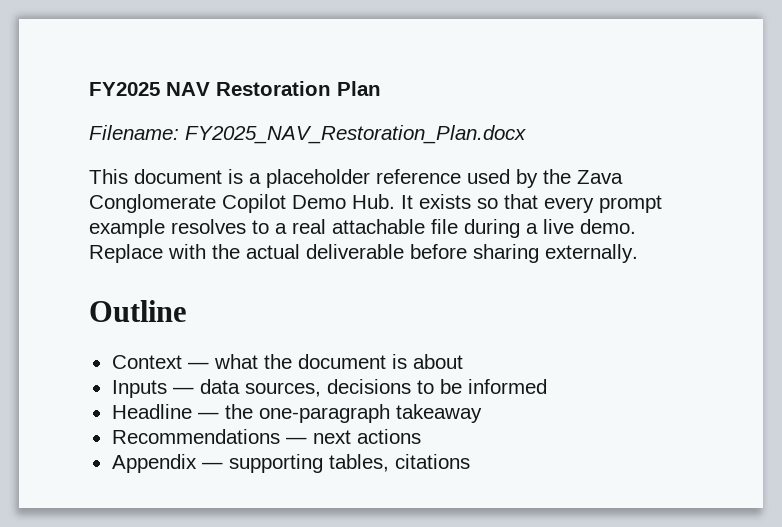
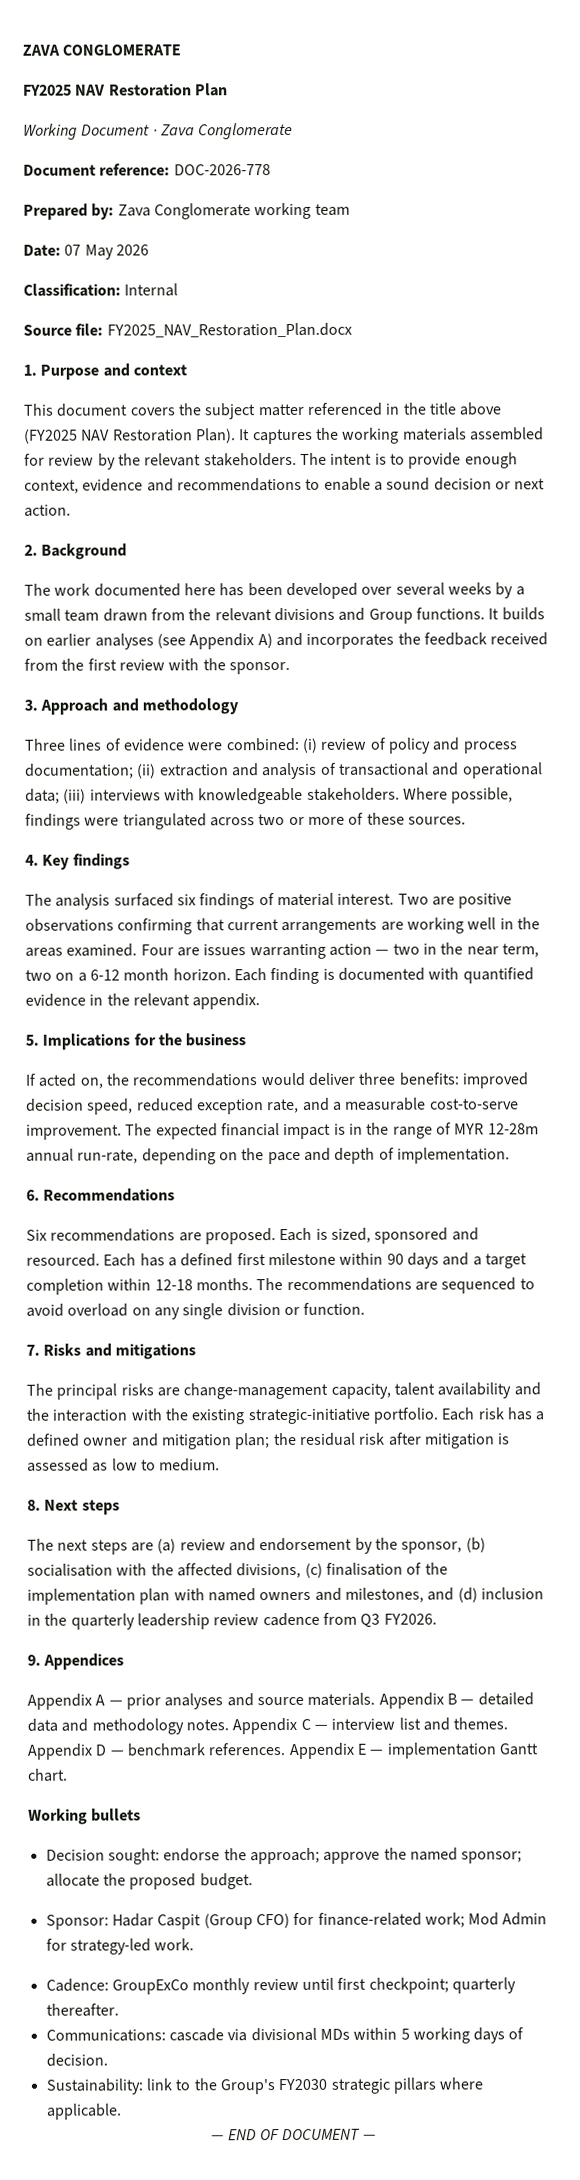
+ ZAVA CONGLOMERATE
- Filename: FY2025_NAV_Restoration_Plan.docx
- This document is a placeholder reference used by the Zava Conglomerate Copilot Demo Hub. It exists so that every prompt example resolves to a real attachable file during a live demo. Replace with the actual deliverable before sharing externally.
- Outline
- Context — what the document is about
- Inputs — data sources, decisions to be informed
- Headline — the one-paragraph takeaway
- Recommendations — next actions
- Appendix — supporting tables, citations
+ Working Document · Zava Conglomerate
+ Document reference: DOC-2026-778
+ Prepared by: Zava Conglomerate working team
+ Date: 07 May 2026
+ Classification: Internal
+ Source file: FY2025_NAV_Restoration_Plan.docx
+ 1. Purpose and context
+ This document covers the subject matter referenced in the title above (FY2025 NAV Restoration Plan). It captures the working materials assembled for review by the relevant stakeholders. The intent is to provide enough context, evidence and recommendations to enable a sound decision or next action.
+ 2. Background
+ The work documented here has been developed over several weeks by a small team drawn from the relevant divisions and Group functions. It builds on earlier analyses (see Appendix A) and incorporates the feedback received from the first review with the sponsor.
+ 3. Approach and methodology
+ Three lines of evidence were combined: (i) review of policy and process documentation; (ii) extraction and analysis of transactional and operational data; (iii) interviews with knowledgeable stakeholders. Where possible, findings were triangulated across two or more of these sources.
+ 4. Key findings
+ The analysis surfaced six findings of material interest. Two are positive observations confirming that current arrangements are working well in the areas examined. Four are issues warranting action — two in the near term, two on a 6-12 month horizon. Each finding is documented with quantified evidence in the relevant appendix.
+ 5. Implications for the business
+ If acted on, the recommendations would deliver three benefits: improved decision speed, reduced exception rate, and a measurable cost-to-serve improvement. The expected financial impact is in the range of MYR 12-28m annual run-rate, depending on the pace and depth of implementation.
+ 6. Recommendations
+ Six recommendations are proposed. Each is sized, sponsored and resourced. Each has a defined first milestone within 90 days and a target completion within 12-18 months. The recommendations are sequenced to avoid overload on any single division or function.
+ 7. Risks and mitigations
+ The principal risks are change-management capacity, talent availability and the interaction with the existing strategic-initiative portfolio. Each risk has a defined owner and mitigation plan; the residual risk after mitigation is assessed as low to medium.
+ 8. Next steps
+ The next steps are (a) review and endorsement by the sponsor, (b) socialisation with the affected divisions, (c) finalisation of the implementation plan with named owners and milestones, and (d) inclusion in the quarterly leadership review cadence from Q3 FY2026.
+ 9. Appendices
+ Appendix A — prior analyses and source materials. Appendix B — detailed data and methodology notes. Appendix C — interview list and themes. Appendix D — benchmark references. Appendix E — implementation Gantt chart.
+ Working bullets
+ Decision sought: endorse the approach; approve the named sponsor; allocate the proposed budget.
+ Sponsor: Hadar Caspit (Group CFO) for finance-related work; Mod Admin for strategy-led work.
+ Cadence: GroupExCo monthly review until first checkpoint; quarterly thereafter.
+ Communications: cascade via divisional MDs within 5 working days of decision.
+ Sustainability: link to the Group's FY2030 strategic pillars where applicable.
+ — END OF DOCUMENT —

